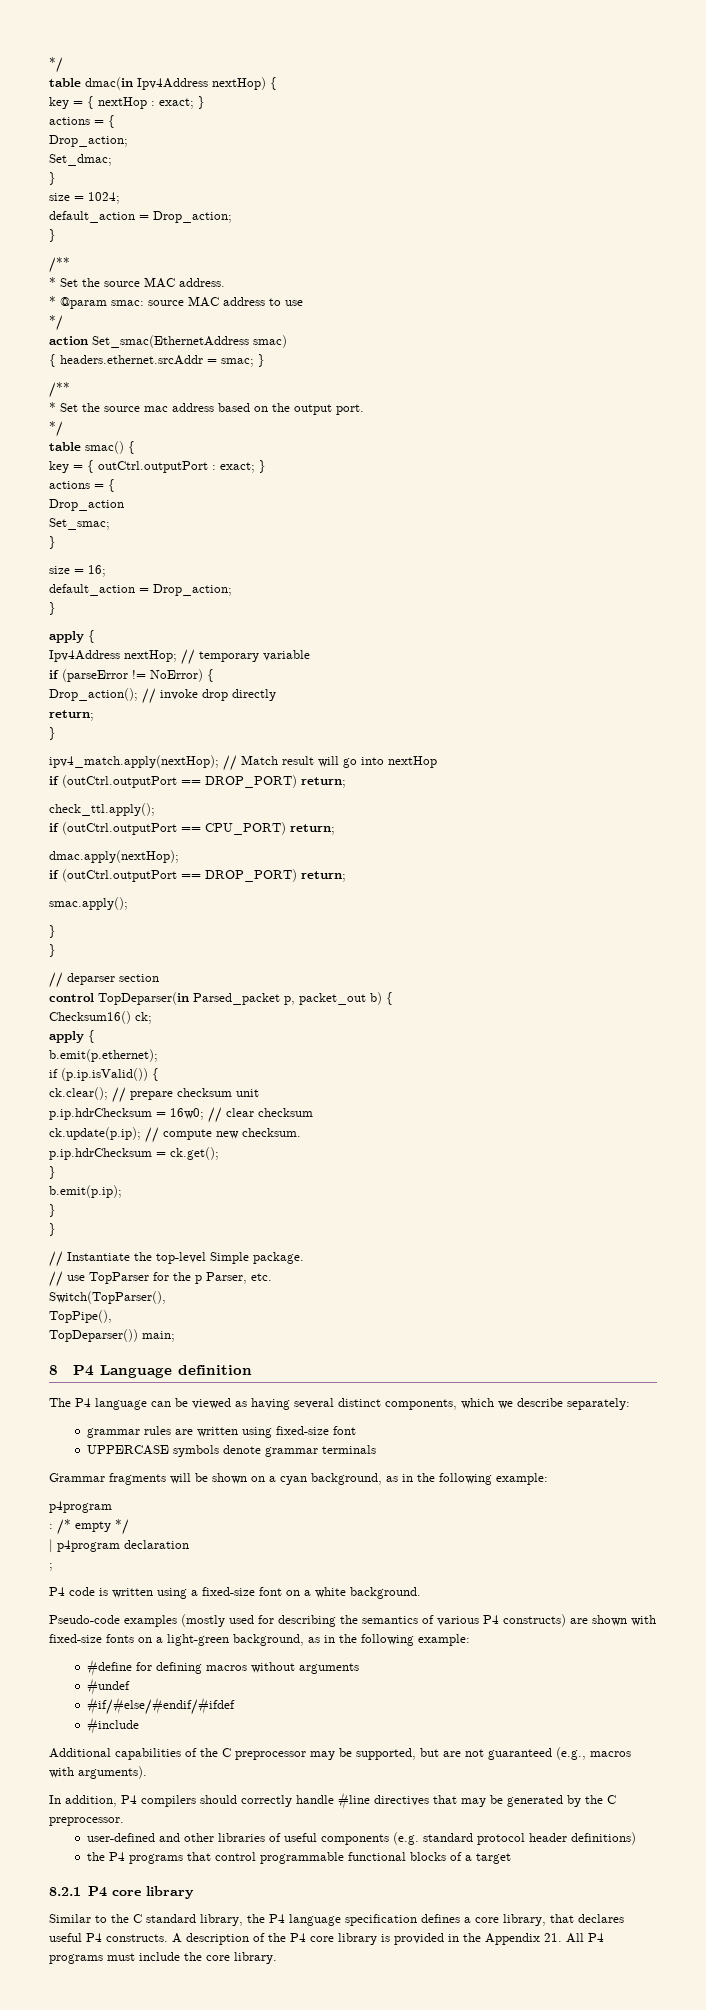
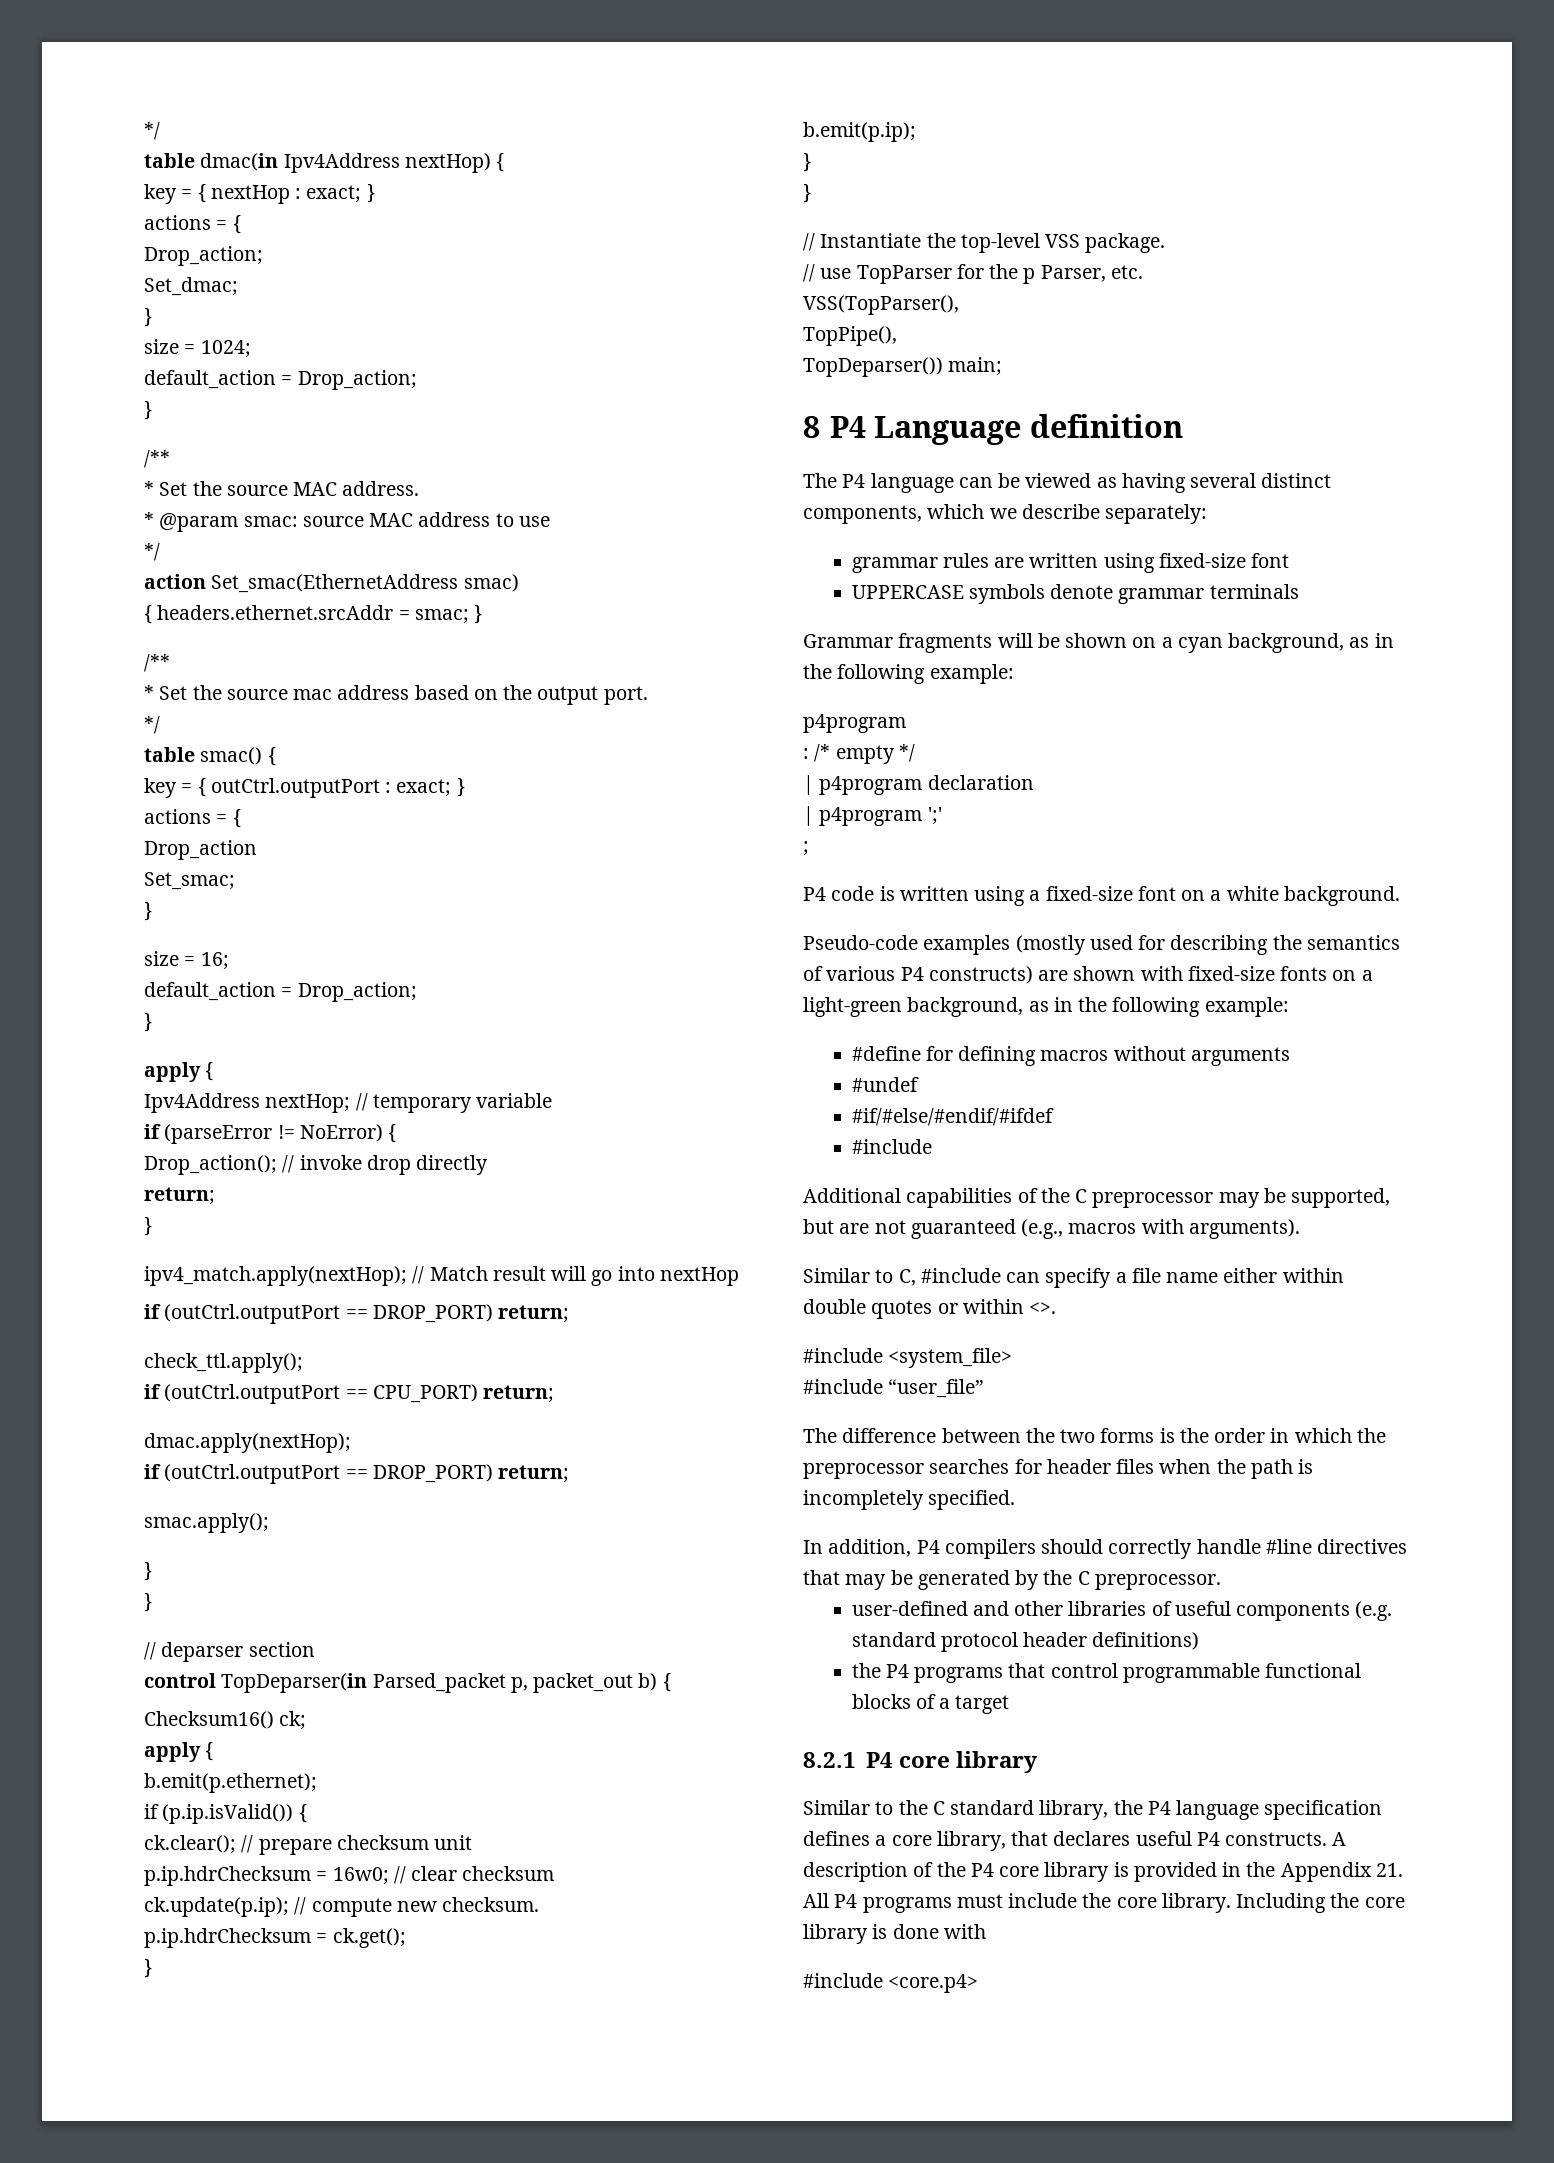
- // Instantiate the top-level Simple package.
+ // Instantiate the top-level VSS package.
- Switch(TopParser(),
+ VSS(TopParser(),
+ | p4program ';'
+ Similar to C, #include can specify a file name either within double quotes or within <>.
+ #include <system_file>
+ #include “user_file”
+ The difference between the two forms is the order in which the preprocessor searches for header files when the path is incompletely specified.
+ Including the core library is done with
+ #include <core.p4>

